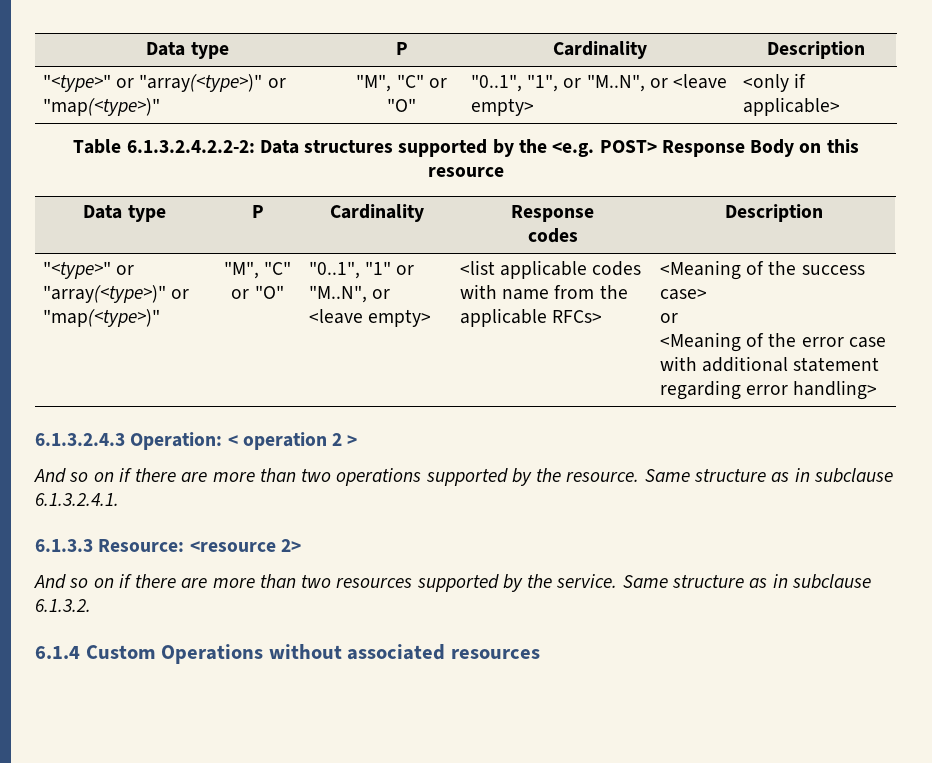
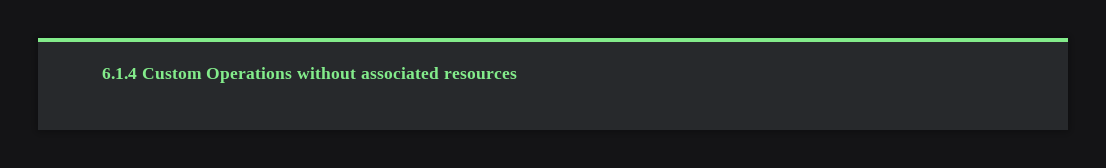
- Data type | P | Cardinality | Description
- "<type>" or "array(<type>)" or "map(<type>)" | "M", "C" or "O" | "0..1", "1", or "M..N", or <leave empty> | <only if applicable>
- Table 6.1.3.2.4.2.2-2: Data structures supported by the <e.g. POST> Response Body on this resource
- Data type | P | Cardinality | Response
- codes | Description
- "<type>" or "array(<type>)" or "map(<type>)" | "M", "C" or "O" | "0..1", "1" or "M..N", or <leave empty> | <list applicable codes with name from the applicable RFCs> | <Meaning of the success case>
- or
- <Meaning of the error case with additional statement regarding error handling>
- 6.1.3.2.4.3 Operation: < operation 2 >
- And so on if there are more than two operations supported by the resource. Same structure as in subclause 6.1.3.2.4.1.
- 6.1.3.3 Resource: <resource 2>
- And so on if there are more than two resources supported by the service. Same structure as in subclause 6.1.3.2.

